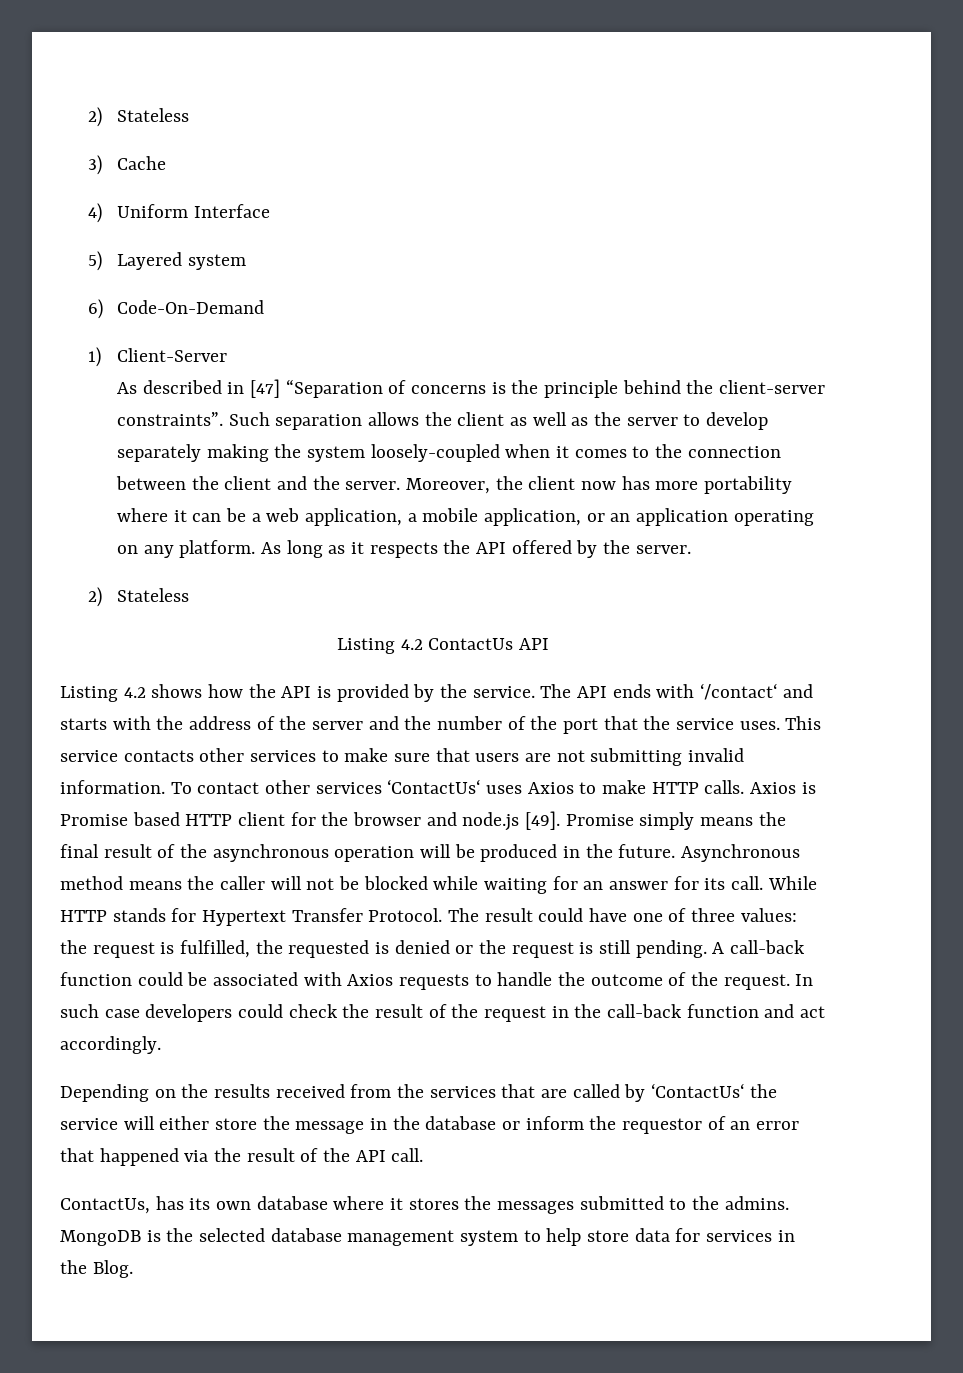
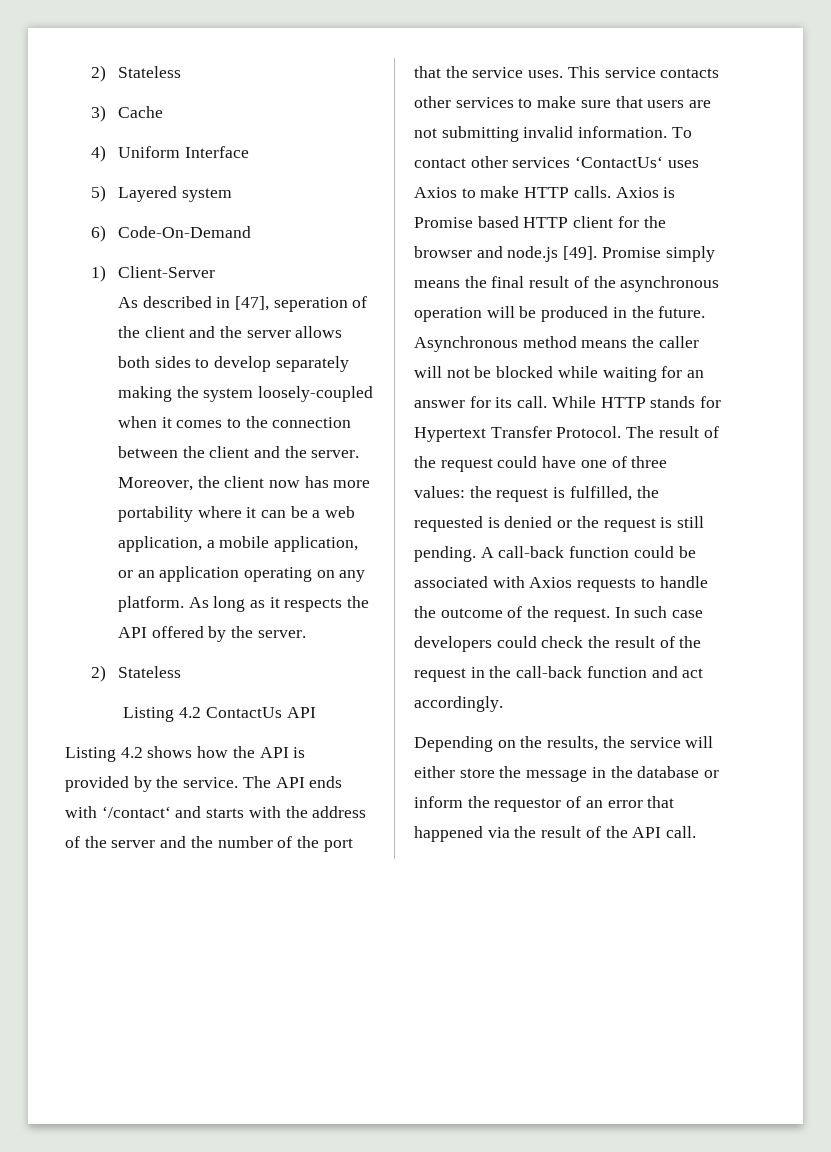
- As described in [47] “Separation of concerns is the principle behind the client-server constraints”. Such separation allows the client as well as the server to develop separately making the system loosely-coupled when it comes to the connection between the client and the server.
+ As described in [47], seperation of the client and the server allows both sides to develop separately making the system loosely-coupled when it comes to the connection between the client and the server.
- The result could have one of three values: the request is fulfilled, the requested is denied or the request is still pending.
+ The result of the request could have one of three values: the request is fulfilled, the requested is denied or the request is still pending.
- Depending on the results received from the services that are called by ‘ContactUs‘ the service will either store the message in the database or inform the requestor of an error that happened via the result of the API call.
+ Depending on the results, the service will either store the message in the database or inform the requestor of an error that happened via the result of the API call.
- ContactUs, has its own database where it stores the messages submitted to the admins. MongoDB is the selected database management system to help store data for services in the Blog.

